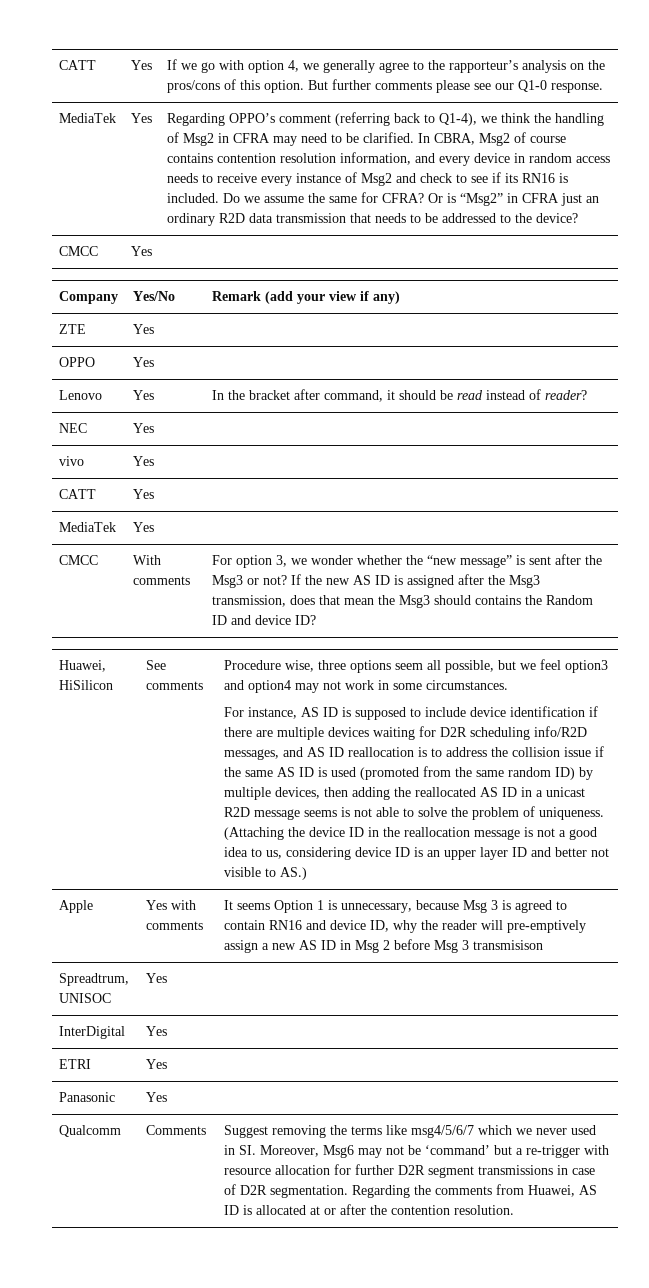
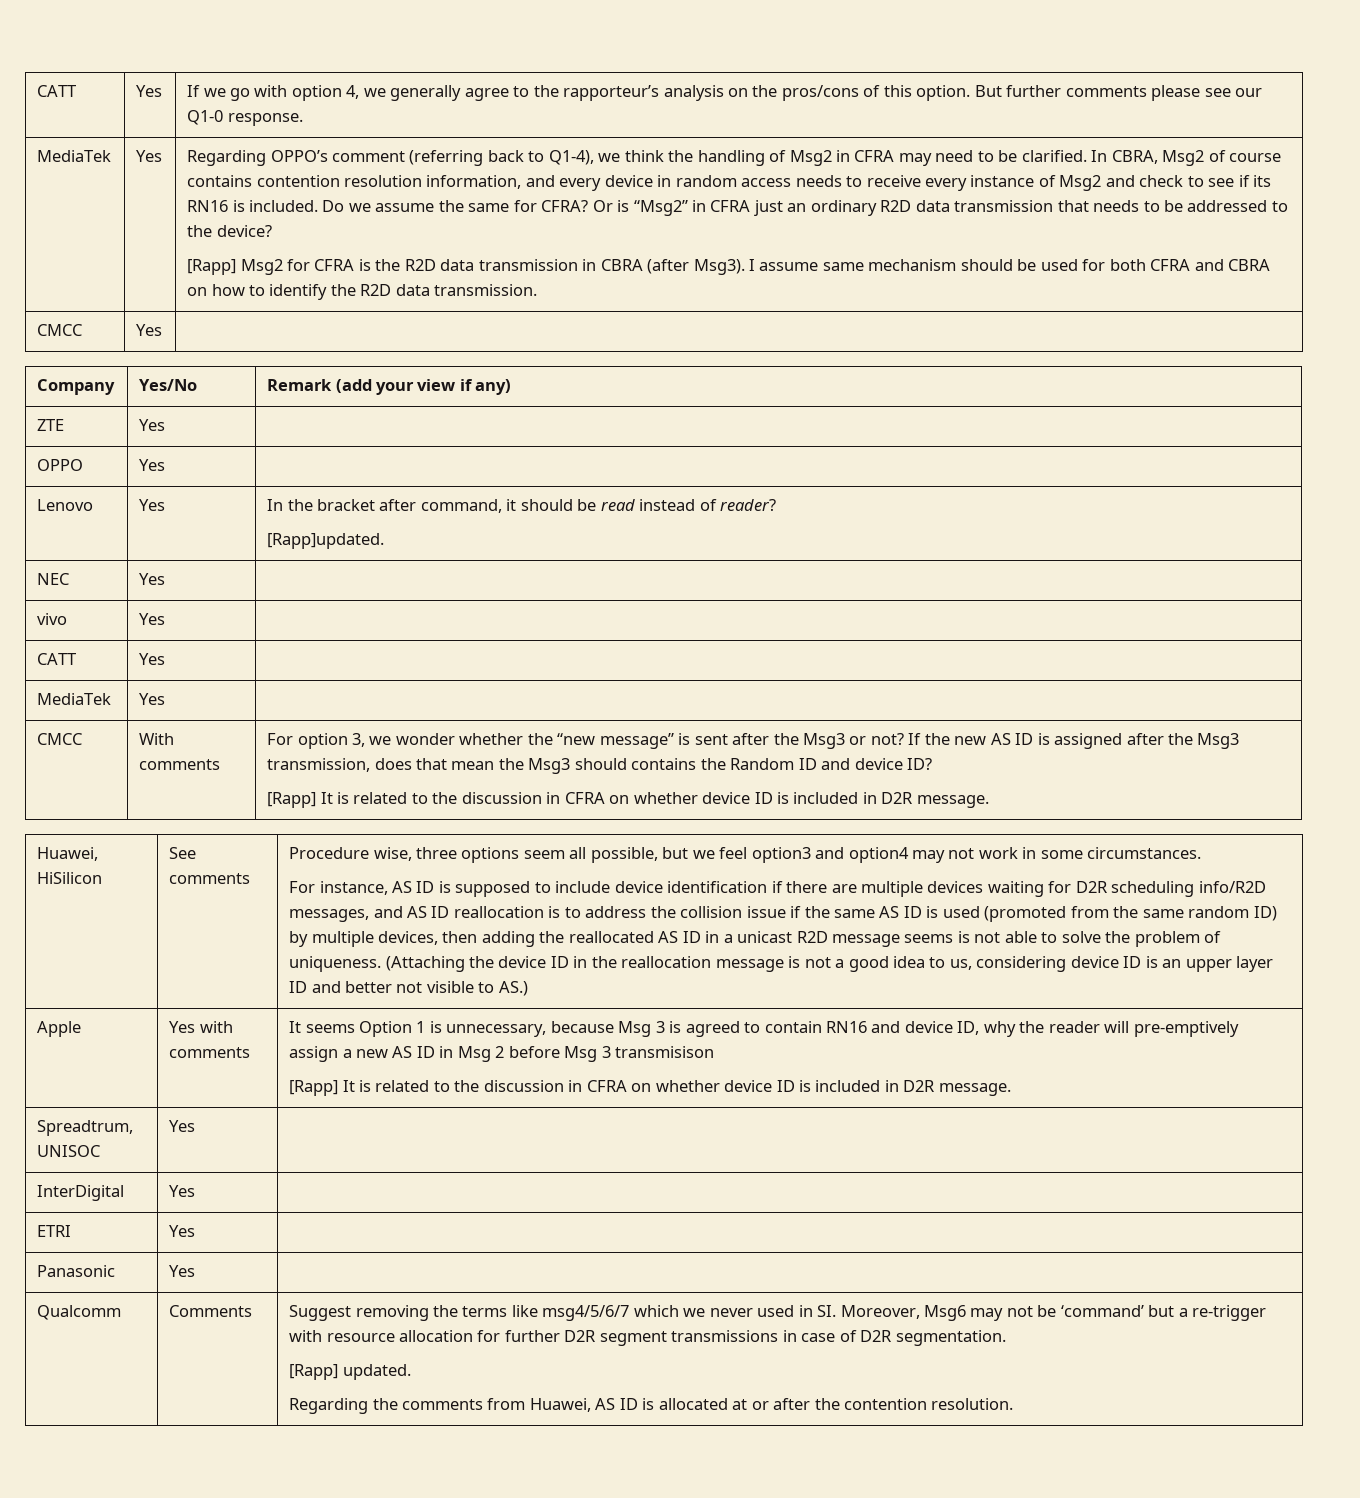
+ [Rapp] Msg2 for CFRA is the R2D data transmission in CBRA (after Msg3). I assume same mechanism should be used for both CFRA and CBRA on how to identify the R2D data transmission.
  Lenovo | Yes | In the bracket after command, it should be read instead of reader?
+ [Rapp]updated.
  If the new AS ID is assigned after the Msg3 transmission, does that mean the Msg3 should contains the Random ID and device ID?
+ [Rapp] It is related to the discussion in CFRA on whether device ID is included in D2R message.
  It seems Option 1 is unnecessary, because Msg 3 is agreed to contain RN16 and device ID, why the reader will pre-emptively assign a new AS ID in Msg 2 before Msg 3 transmisison
+ [Rapp] It is related to the discussion in CFRA on whether device ID is included in D2R message.
- Suggest removing the terms like msg4/5/6/7 which we never used in SI. Moreover, Msg6 may not be ‘command’ but a re-trigger with resource allocation for further D2R segment transmissions in case of D2R segmentation. Regarding the comments from Huawei, AS ID is allocated at or after the contention resolution.
+ Suggest removing the terms like msg4/5/6/7 which we never used in SI. Moreover, Msg6 may not be ‘command’ but a re-trigger with resource allocation for further D2R segment transmissions in case of D2R segmentation.
+ [Rapp] updated.
+ Regarding the comments from Huawei, AS ID is allocated at or after the contention resolution.

